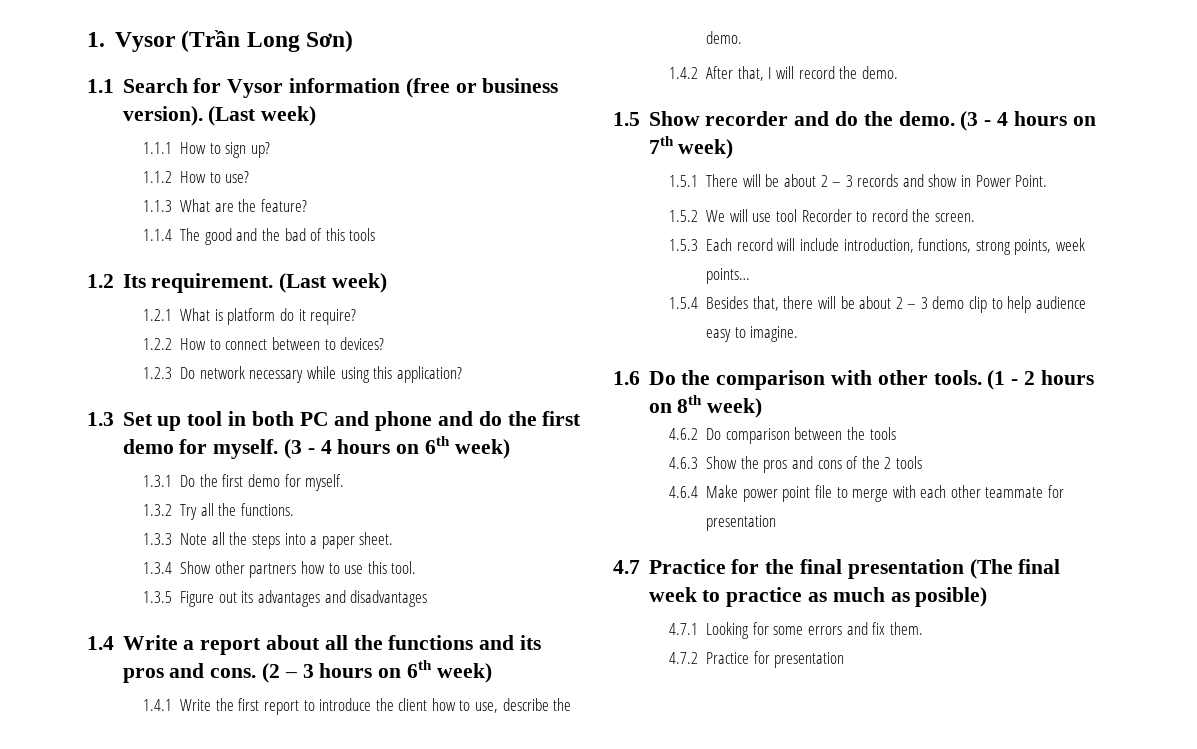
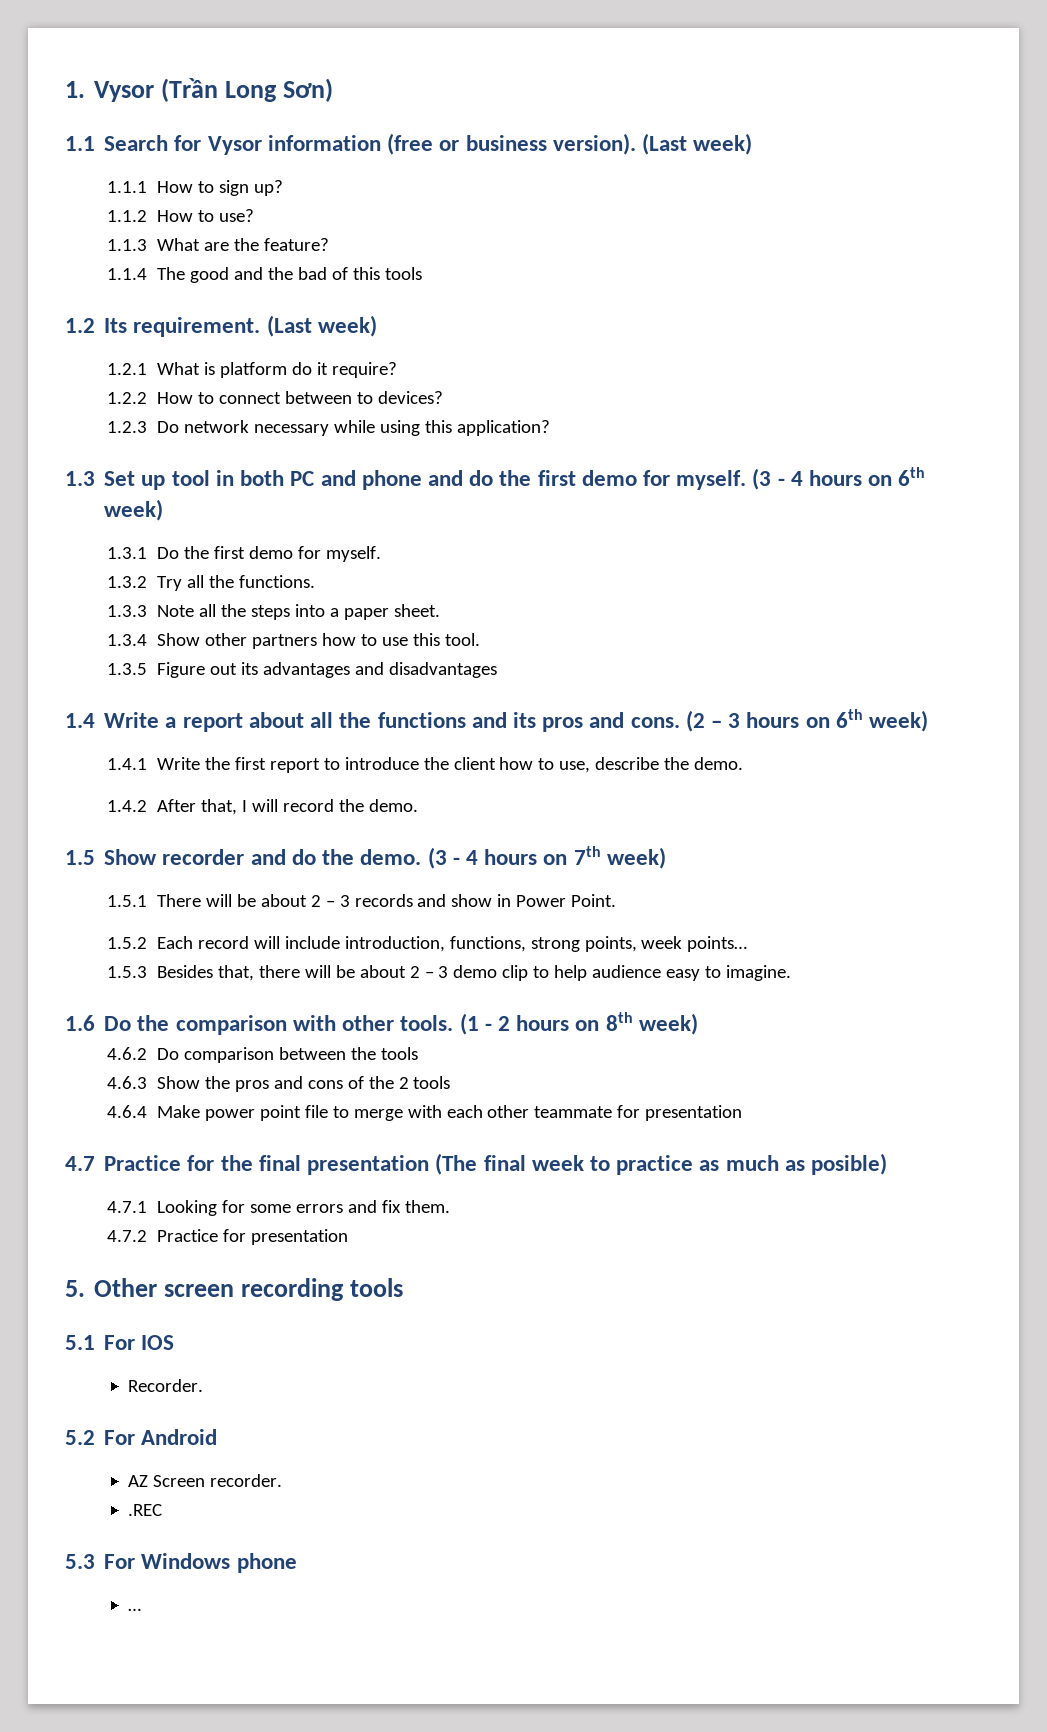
- 1.5.2 We will use tool Recorder to record the screen.
- 1.5.3 Each record will include introduction, functions, strong points, week points…
+ 1.5.2 Each record will include introduction, functions, strong points, week points…
- 1.5.4 Besides that, there will be about 2 – 3 demo clip to help audience easy to imagine.
+ 1.5.3 Besides that, there will be about 2 – 3 demo clip to help audience easy to imagine.
+ 5. Other screen recording tools
+ 5.1 For IOS
+ Recorder.
+ 5.2 For Android
+ AZ Screen recorder.
+ .REC
+ 5.3 For Windows phone
+ …

